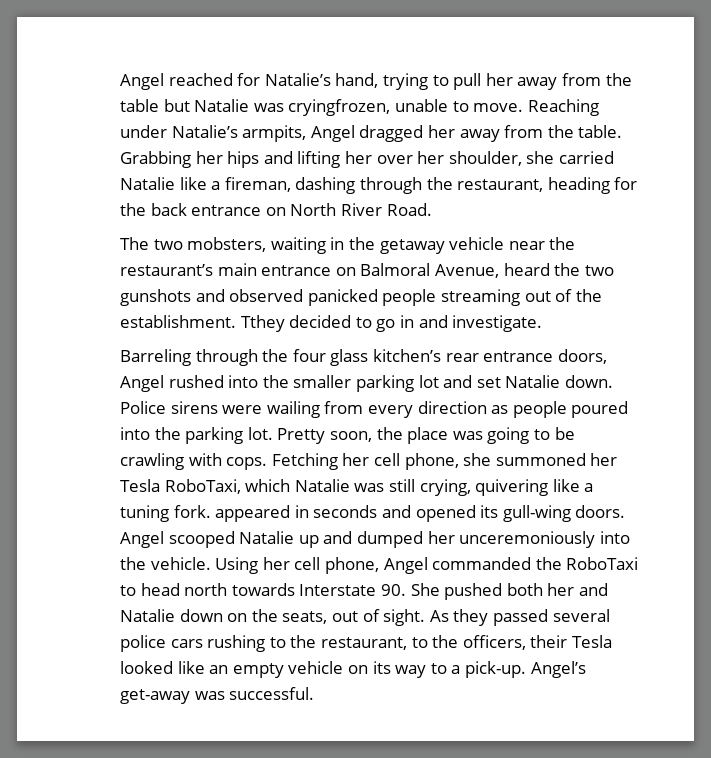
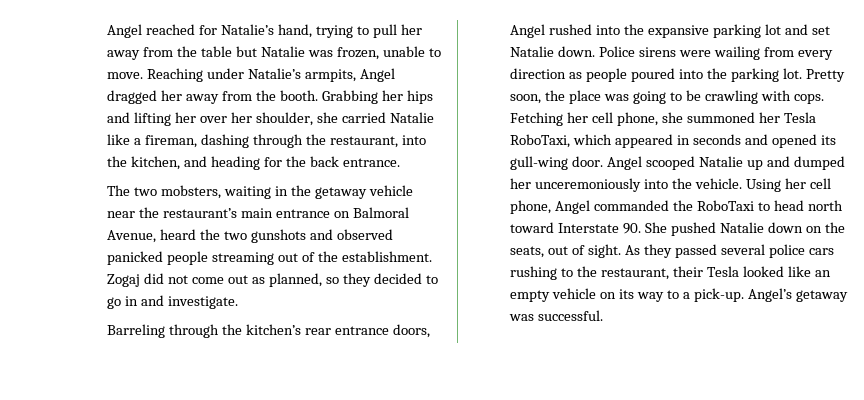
- Angel reached for Natalie’s hand, trying to pull her away from the table but Natalie was cryingfrozen, unable to move.
+ Angel reached for Natalie’s hand, trying to pull her away from the table but Natalie was frozen, unable to move.
- Reaching under Natalie’s armpits, Angel dragged her away from the table.
+ Reaching under Natalie’s armpits, Angel dragged her away from the booth.
- Grabbing her hips and lifting her over her shoulder, she carried Natalie like a fireman, dashing through the restaurant, heading for the back entrance on North River Road.
+ Grabbing her hips and lifting her over her shoulder, she carried Natalie like a fireman, dashing through the restaurant, into the kitchen, and heading for the back entrance.
- Tthey decided to go in and investigate.
+ Zogaj did not come out as planned, so they decided to go in and investigate.
- Barreling through the four glass kitchen’s rear entrance doors, Angel rushed into the smaller parking lot and set Natalie down.
+ Barreling through the kitchen’s rear entrance doors, Angel rushed into the expansive parking lot and set Natalie down.
- Fetching her cell phone, she summoned her Tesla RoboTaxi, which Natalie was still crying, quivering like a tuning fork. appeared in seconds and opened its gull-wing doors.
+ Fetching her cell phone, she summoned her Tesla RoboTaxi, which appeared in seconds and opened its gull-wing door.
- Using her cell phone, Angel commanded the RoboTaxi to head north towards Interstate 90. She pushed both her and Natalie down on the seats, out of sight.
+ Using her cell phone, Angel commanded the RoboTaxi to head north toward Interstate 90. She pushed Natalie down on the seats, out of sight.
- As they passed several police cars rushing to the restaurant, to the officers, their Tesla looked like an empty vehicle on its way to a pick-up.
+ As they passed several police cars rushing to the restaurant, their Tesla looked like an empty vehicle on its way to a pick-up.
- Angel’s get-away was successful.
+ Angel’s getaway was successful.

